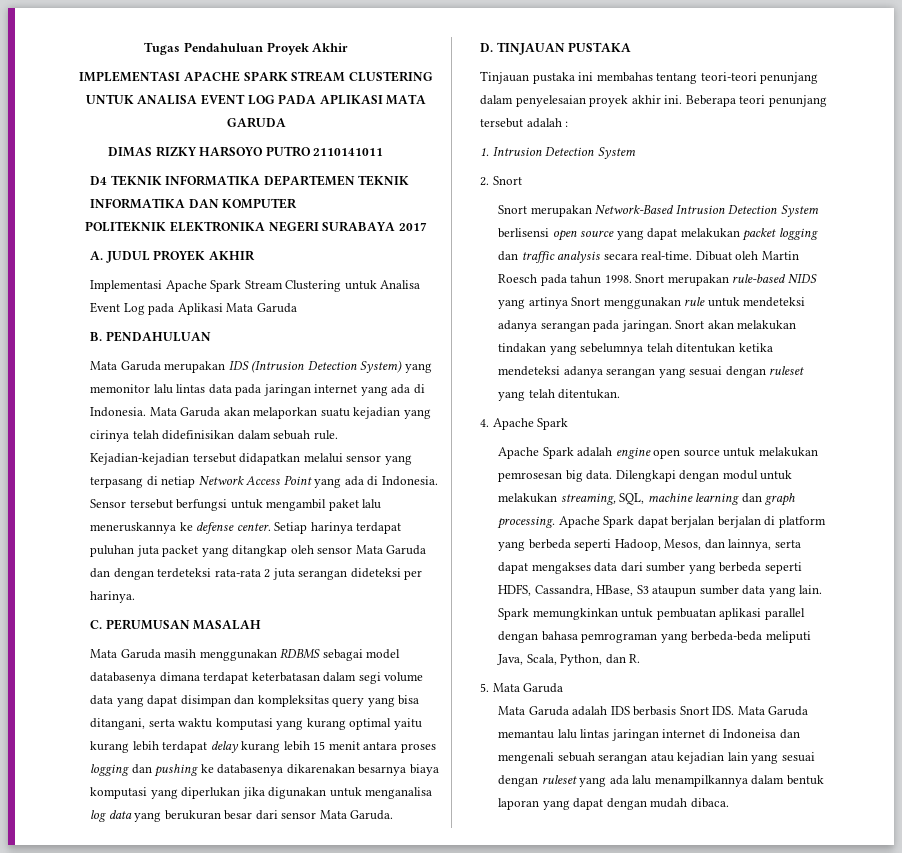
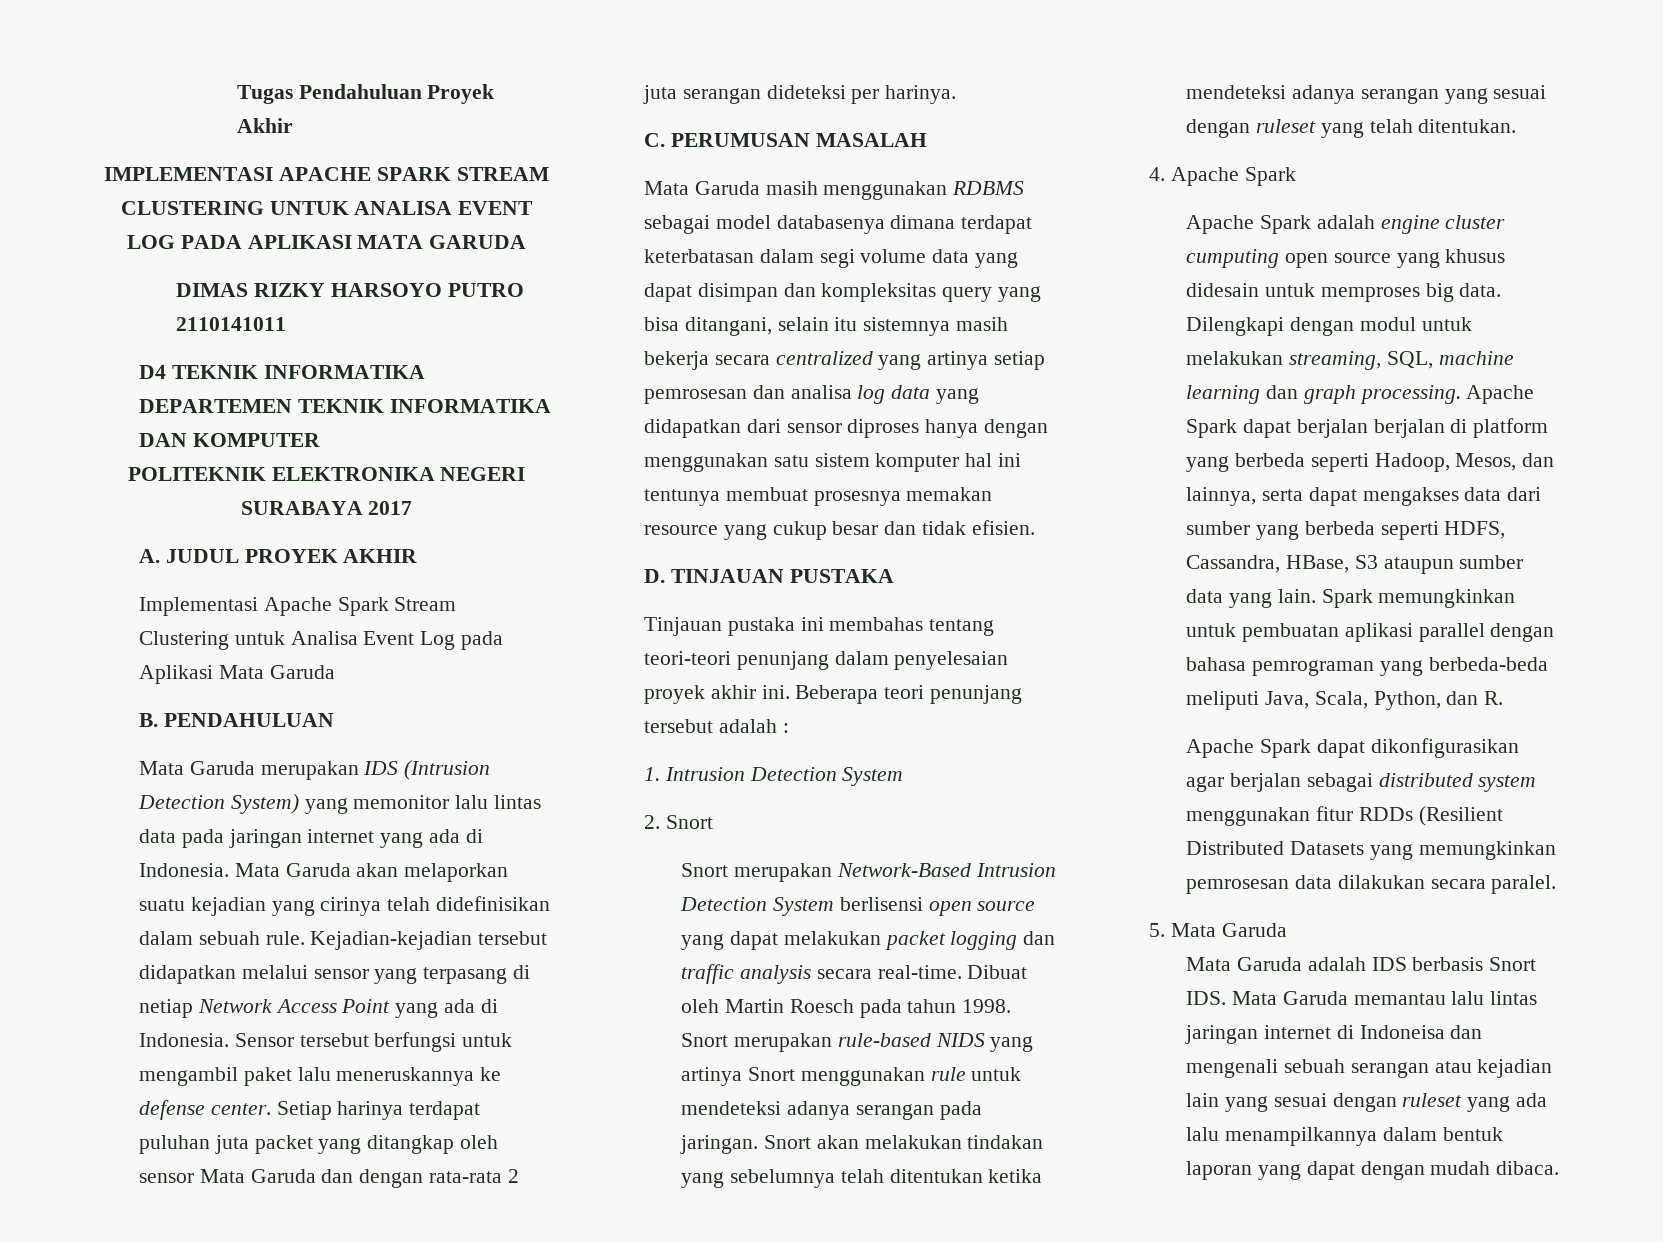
- Setiap harinya terdapat puluhan juta packet yang ditangkap oleh sensor Mata Garuda dan dengan terdeteksi rata-rata 2 juta serangan dideteksi per harinya.
+ Setiap harinya terdapat puluhan juta packet yang ditangkap oleh sensor Mata Garuda dan dengan rata-rata 2 juta serangan dideteksi per harinya.
- Mata Garuda masih menggunakan RDBMS sebagai model databasenya dimana terdapat keterbatasan dalam segi volume data yang dapat disimpan dan kompleksitas query yang bisa ditangani, serta waktu komputasi yang kurang optimal yaitu kurang lebih terdapat delay kurang lebih 15 menit antara proses logging dan pushing ke databasenya dikarenakan besarnya biaya komputasi yang diperlukan jika digunakan untuk menganalisa log data yang berukuran besar dari sensor Mata Garuda.
+ Mata Garuda masih menggunakan RDBMS sebagai model databasenya dimana terdapat keterbatasan dalam segi volume data yang dapat disimpan dan kompleksitas query yang bisa ditangani, selain itu sistemnya masih bekerja secara centralized yang artinya setiap pemrosesan dan analisa log data yang didapatkan dari sensor diproses hanya dengan menggunakan satu sistem komputer hal ini tentunya membuat prosesnya memakan resource yang cukup besar dan tidak efisien.
- Apache Spark adalah engine open source untuk melakukan pemrosesan big data.
+ Apache Spark adalah engine cluster cumputing open source yang khusus didesain untuk memproses big data.
+ Apache Spark dapat dikonfigurasikan agar berjalan sebagai distributed system menggunakan fitur RDDs (Resilient Distributed Datasets yang memungkinkan pemrosesan data dilakukan secara paralel.

